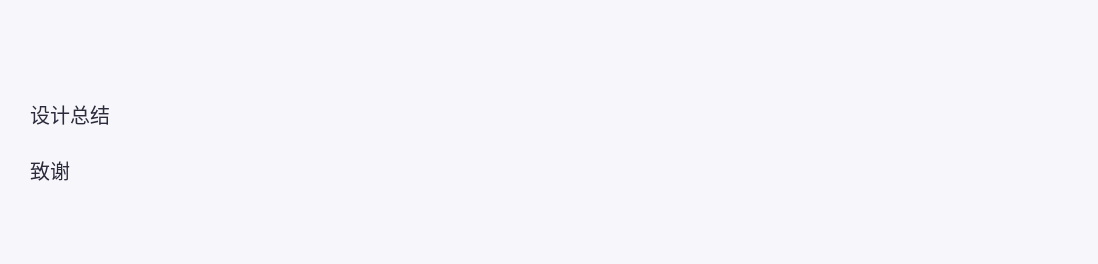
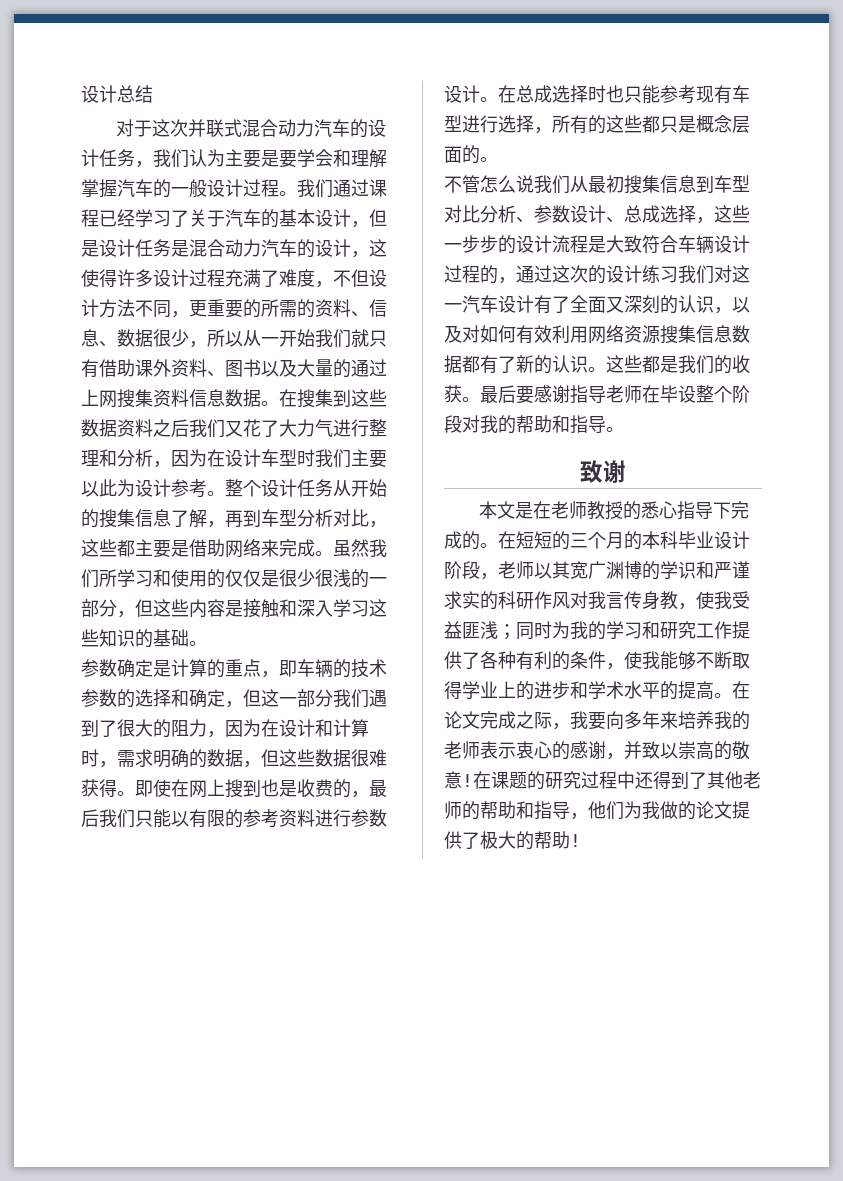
+ 对于这次并联式混合动力汽车的设计任务，我们认为主要是要学会和理解掌握汽车的一般设计过程。我们通过课程已经学习了关于汽车的基本设计，但是设计任务是混合动力汽车的设计，这使得许多设计过程充满了难度，不但设计方法不同，更重要的所需的资料、信息、数据很少，所以从一开始我们就只有借助课外资料、图书以及大量的通过上网搜集资料信息数据。在搜集到这些数据资料之后我们又花了大力气进行整理和分析，因为在设计车型时我们主要以此为设计参考。整个设计任务从开始的搜集信息了解，再到车型分析对比，这些都主要是借助网络来完成。虽然我们所学习和使用的仅仅是很少很浅的一部分，但这些内容是接触和深入学习这些知识的基础。
+ 参数确定是计算的重点，即车辆的技术参数的选择和确定，但这一部分我们遇到了很大的阻力，因为在设计和计算时，需求明确的数据，但这些数据很难获得。即使在网上搜到也是收费的，最后我们只能以有限的参考资料进行参数设计。在总成选择时也只能参考现有车型进行选择，所有的这些都只是概念层面的。
+ 不管怎么说我们从最初搜集信息到车型对比分析、参数设计、总成选择，这些一步步的设计流程是大致符合车辆设计过程的，通过这次的设计练习我们对这一汽车设计有了全面又深刻的认识，以及对如何有效利用网络资源搜集信息数据都有了新的认识。这些都是我们的收获。最后要感谢指导老师在毕设整个阶段对我的帮助和指导。
  致谢
+ 本文是在老师教授的悉心指导下完成的。在短短的三个月的本科毕业设计阶段，老师以其宽广渊博的学识和严谨求实的科研作风对我言传身教，使我受益匪浅；同时为我的学习和研究工作提供了各种有利的条件，使我能够不断取得学业上的进步和学术水平的提高。在论文完成之际，我要向多年来培养我的老师表示衷心的感谢，并致以崇高的敬意!在课题的研究过程中还得到了其他老师的帮助和指导，他们为我做的论文提供了极大的帮助!

